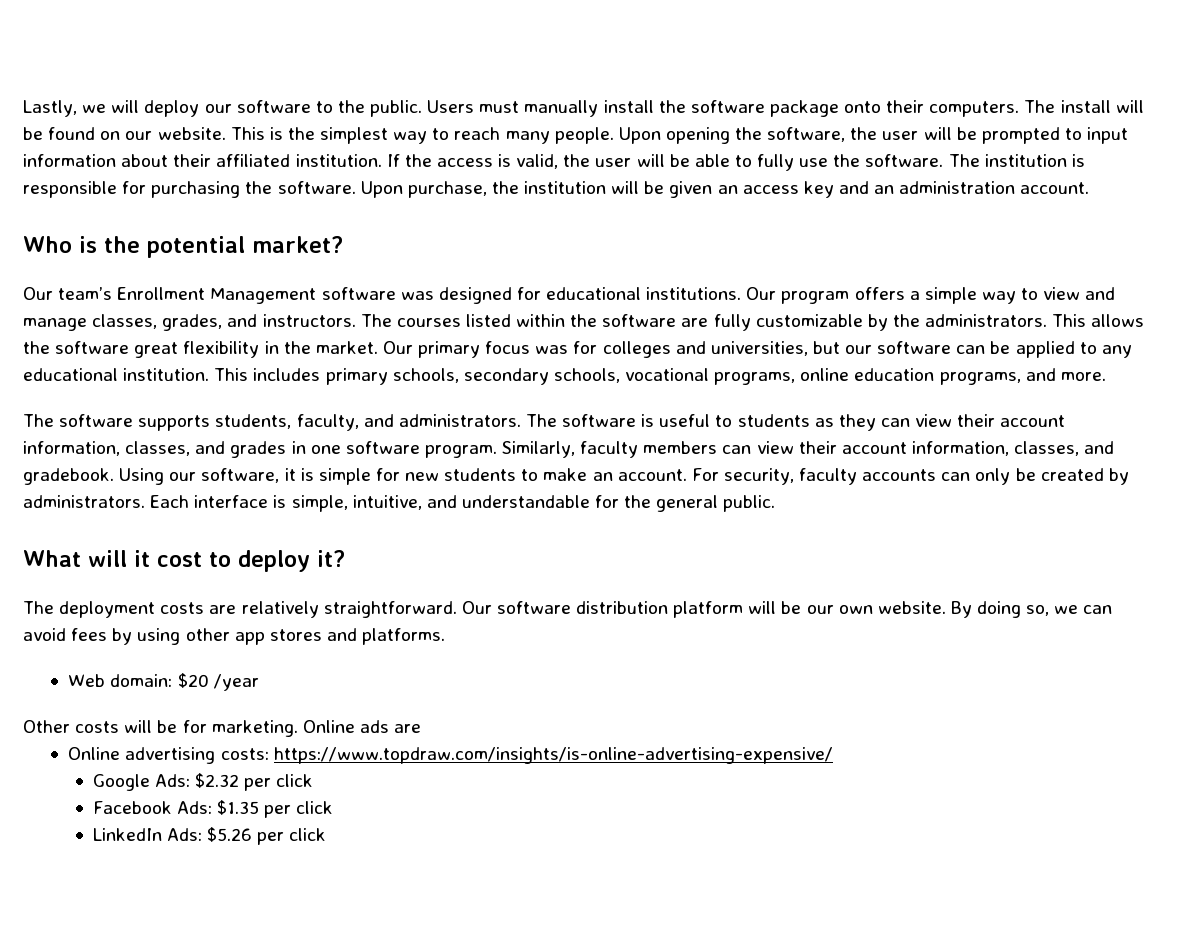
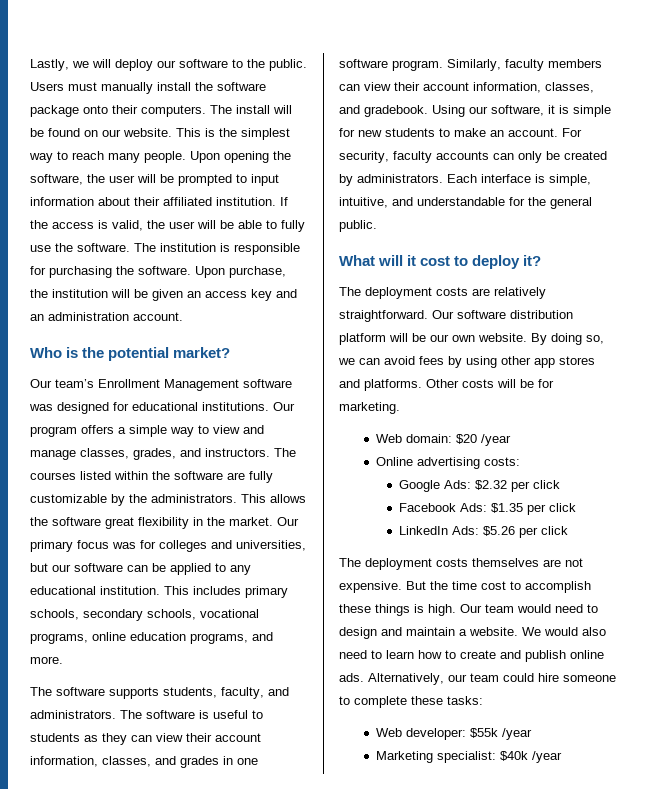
- By doing so, we can avoid fees by using other app stores and platforms.
+ By doing so, we can avoid fees by using other app stores and platforms. Other costs will be for marketing.
  Web domain: $20 /year
- Other costs will be for marketing. Online ads are
- Online advertising costs: https://www.topdraw.com/insights/is-online-advertising-expensive/
+ Online advertising costs:
+ The deployment costs themselves are not expensive. But the time cost to accomplish these things is high. Our team would need to design and maintain a website. We would also need to learn how to create and publish online ads. Alternatively, our team could hire someone to complete these tasks:
+ Web developer: $55k /year
+ Marketing specialist: $40k /year

